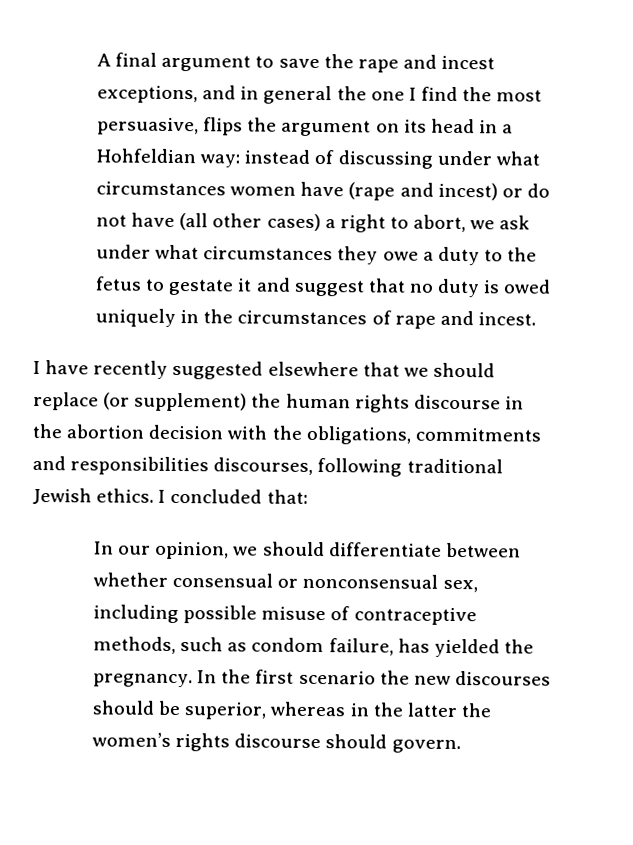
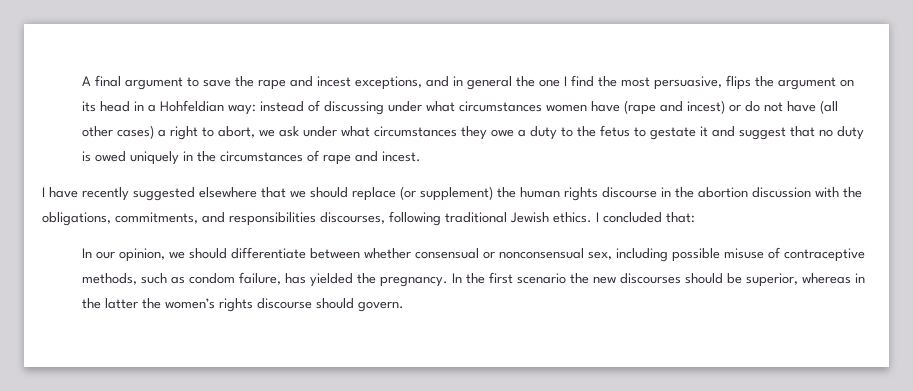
- I have recently suggested elsewhere that we should replace (or supplement) the human rights discourse in the abortion decision with the obligations, commitments and responsibilities discourses, following traditional Jewish ethics.
+ I have recently suggested elsewhere that we should replace (or supplement) the human rights discourse in the abortion discussion with the obligations, commitments, and responsibilities discourses, following traditional Jewish ethics.

